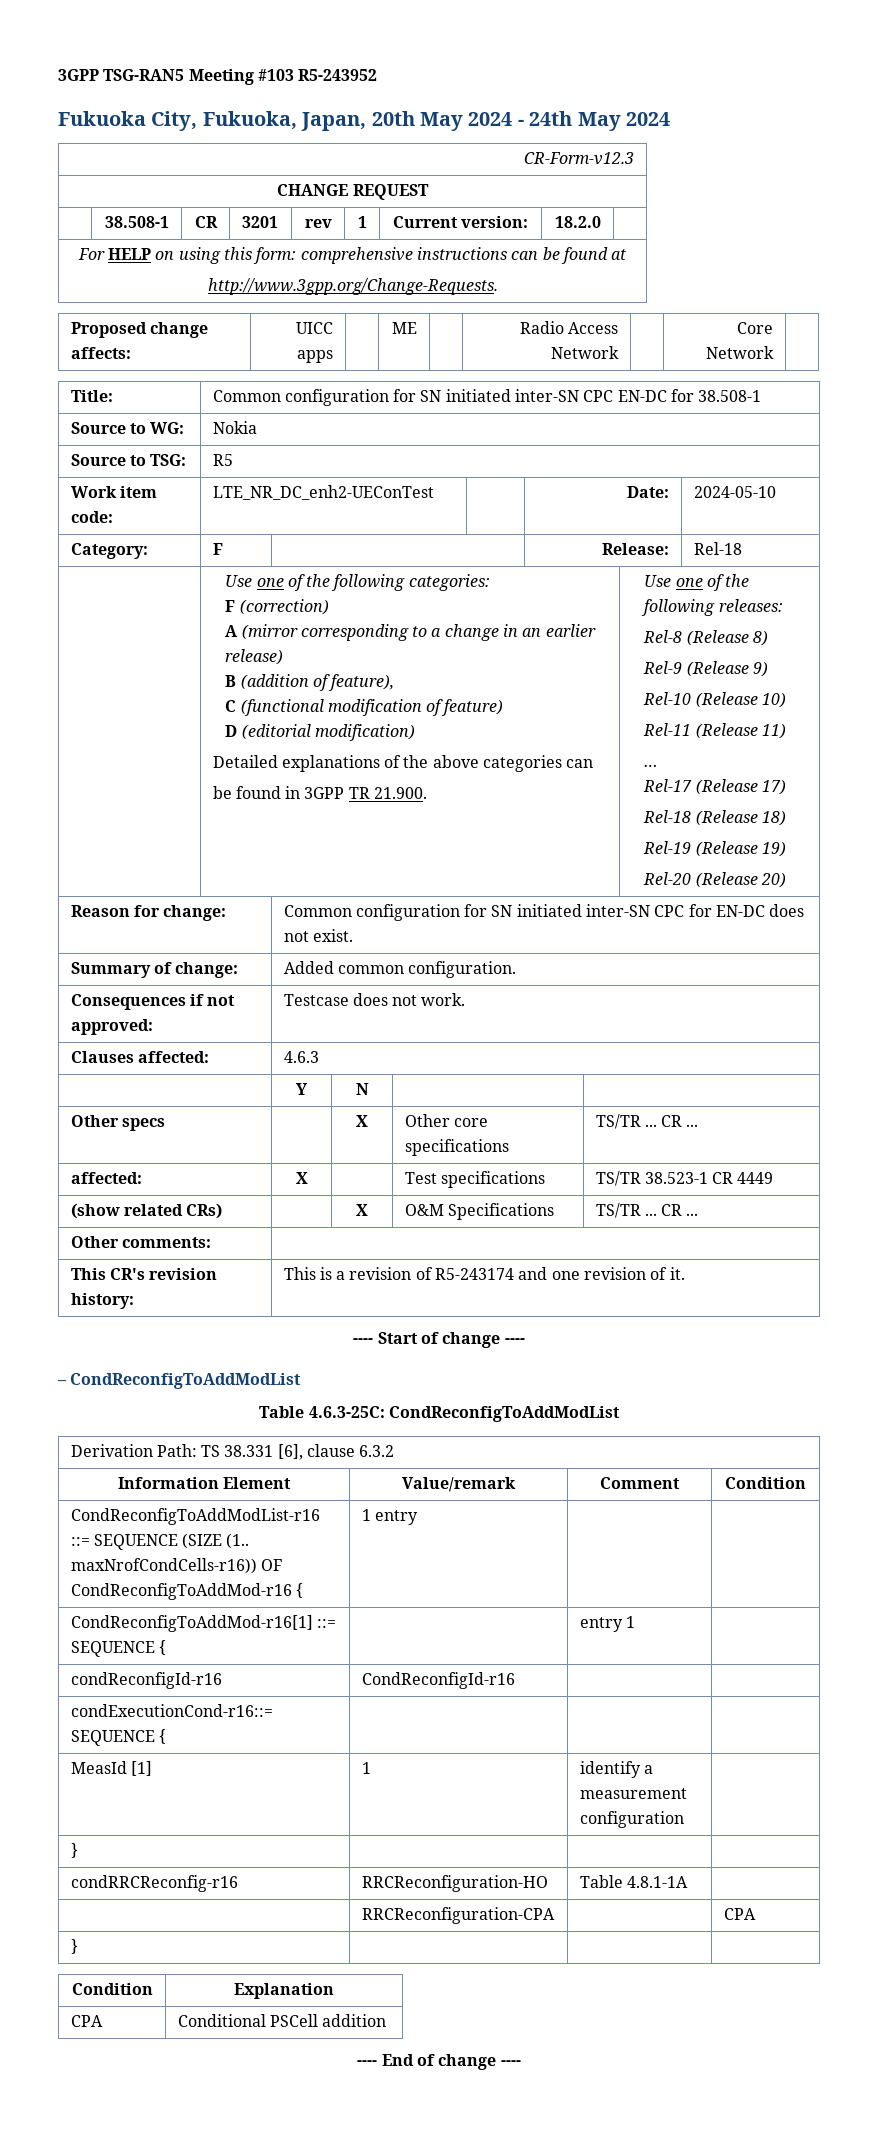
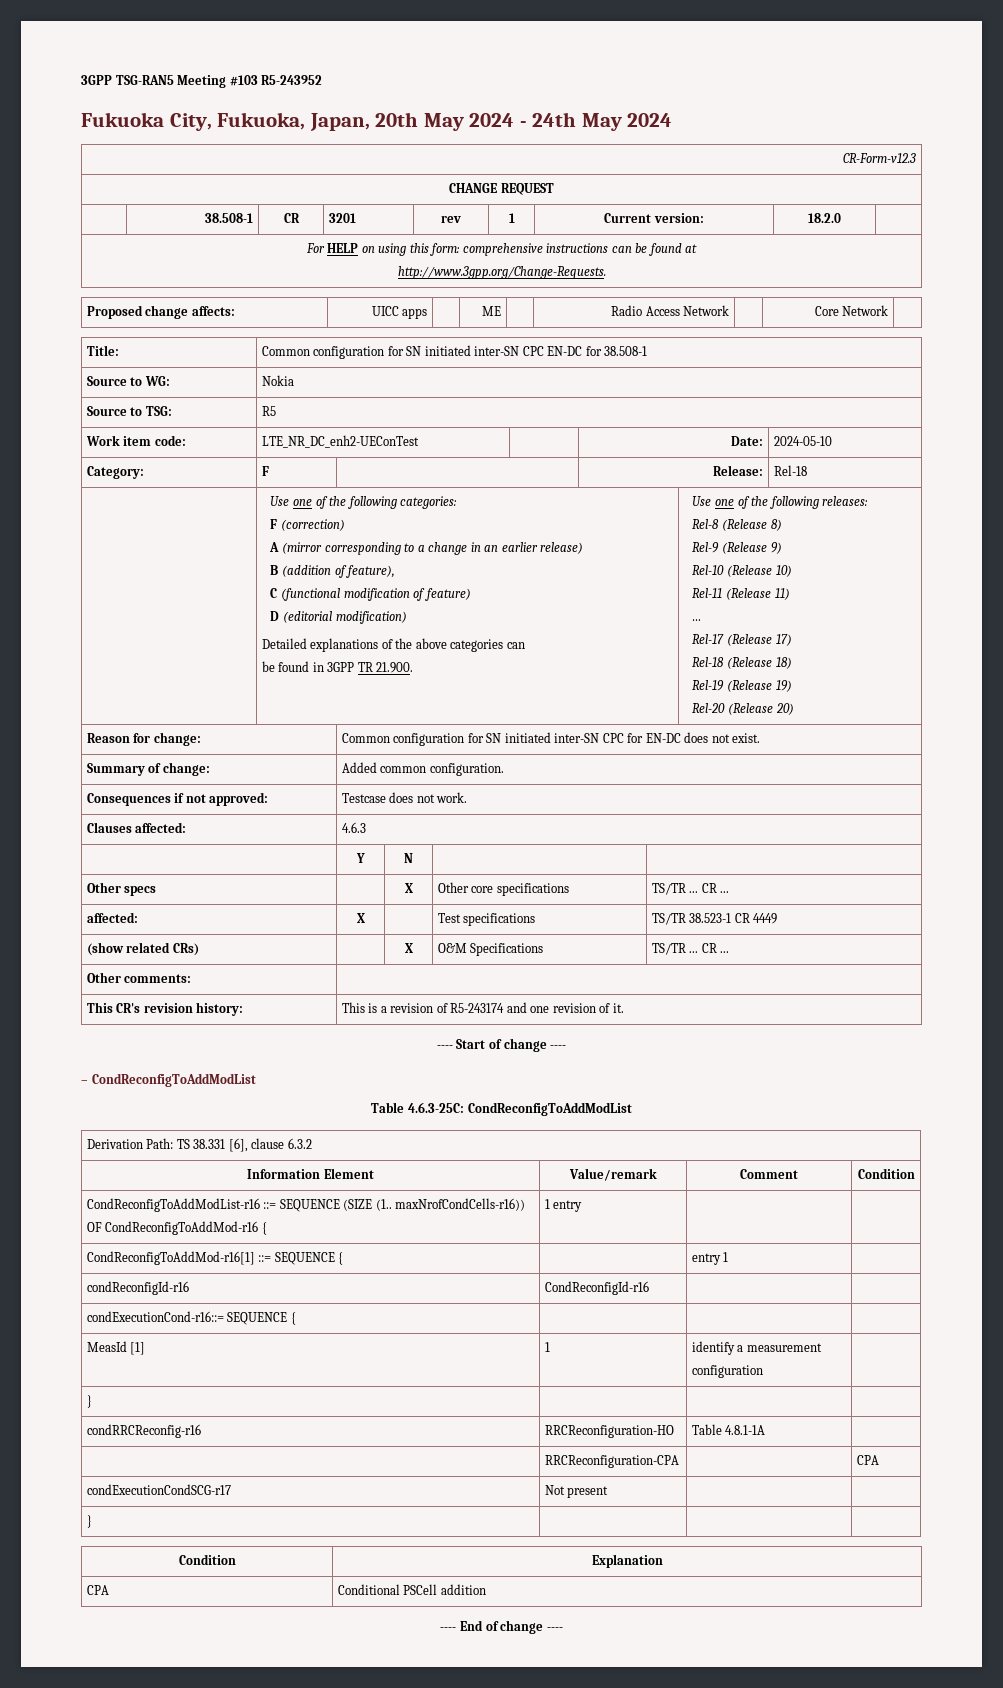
+ condExecutionCondSCG-r17 | Not present | |

